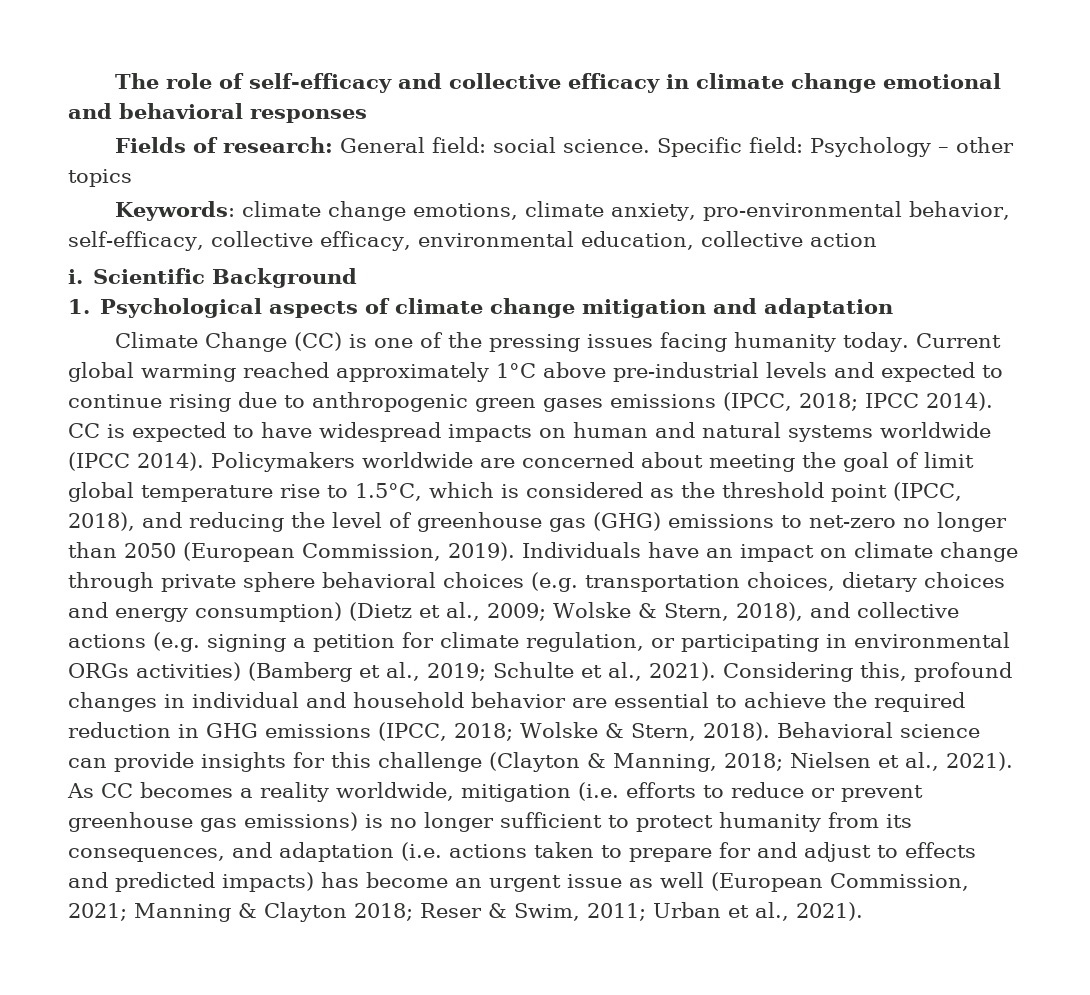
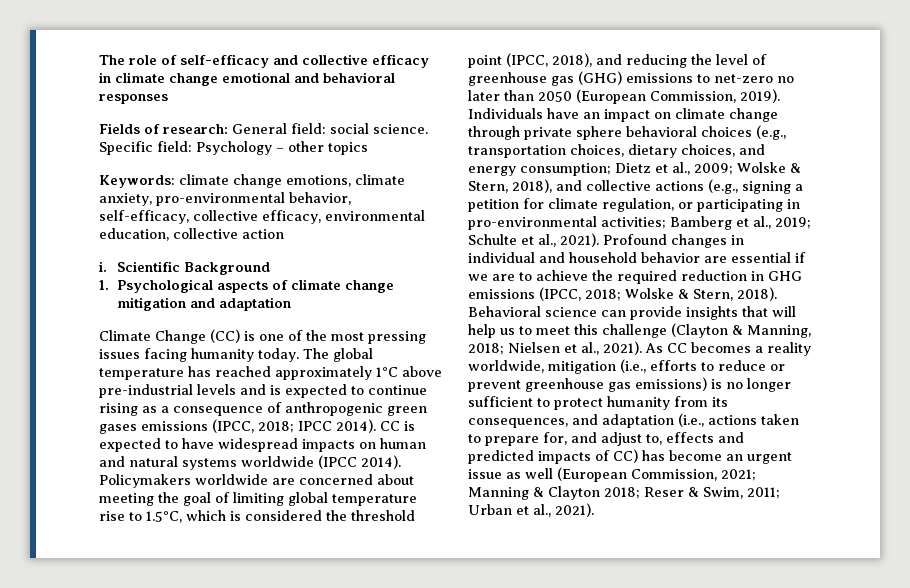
- Climate Change (CC) is one of the pressing issues facing humanity today.
+ Climate Change (CC) is one of the most pressing issues facing humanity today.
- Current global warming reached approximately 1°C above pre-industrial levels and expected to continue rising due to anthropogenic green gases emissions (IPCC, 2018; IPCC 2014).
+ The global temperature has reached approximately 1°C above pre-industrial levels and is expected to continue rising as a consequence of anthropogenic green gases emissions (IPCC, 2018; IPCC 2014).
- Policymakers worldwide are concerned about meeting the goal of limit global temperature rise to 1.5°C, which is considered as the threshold point (IPCC, 2018), and reducing the level of greenhouse gas (GHG) emissions to net-zero no longer than 2050 (European Commission, 2019).
+ Policymakers worldwide are concerned about meeting the goal of limiting global temperature rise to 1.5°C, which is considered the threshold point (IPCC, 2018), and reducing the level of greenhouse gas (GHG) emissions to net-zero no later than 2050 (European Commission, 2019).
- Individuals have an impact on climate change through private sphere behavioral choices (e.g. transportation choices, dietary choices and energy consumption) (Dietz et al., 2009; Wolske & Stern, 2018), and collective actions (e.g. signing a petition for climate regulation, or participating in environmental ORGs activities) (Bamberg et al., 2019; Schulte et al., 2021).
+ Individuals have an impact on climate change through private sphere behavioral choices (e.g., transportation choices, dietary choices, and energy consumption; Dietz et al., 2009; Wolske & Stern, 2018), and collective actions (e.g., signing a petition for climate regulation, or participating in pro-environmental activities; Bamberg et al., 2019; Schulte et al., 2021).
- Considering this, profound changes in individual and household behavior are essential to achieve the required reduction in GHG emissions (IPCC, 2018; Wolske & Stern, 2018).
+ Profound changes in individual and household behavior are essential if we are to achieve the required reduction in GHG emissions (IPCC, 2018; Wolske & Stern, 2018).
- Behavioral science can provide insights for this challenge (Clayton & Manning, 2018; Nielsen et al., 2021).
+ Behavioral science can provide insights that will help us to meet this challenge (Clayton & Manning, 2018; Nielsen et al., 2021).
- As CC becomes a reality worldwide, mitigation (i.e. efforts to reduce or prevent greenhouse gas emissions) is no longer sufficient to protect humanity from its consequences, and adaptation (i.e. actions taken to prepare for and adjust to effects and predicted impacts) has become an urgent issue as well (European Commission, 2021; Manning & Clayton 2018; Reser & Swim, 2011; Urban et al., 2021).
+ As CC becomes a reality worldwide, mitigation (i.e., efforts to reduce or prevent greenhouse gas emissions) is no longer sufficient to protect humanity from its consequences, and adaptation (i.e., actions taken to prepare for, and adjust to, effects and predicted impacts of CC) has become an urgent issue as well (European Commission, 2021; Manning & Clayton 2018; Reser & Swim, 2011; Urban et al., 2021).

